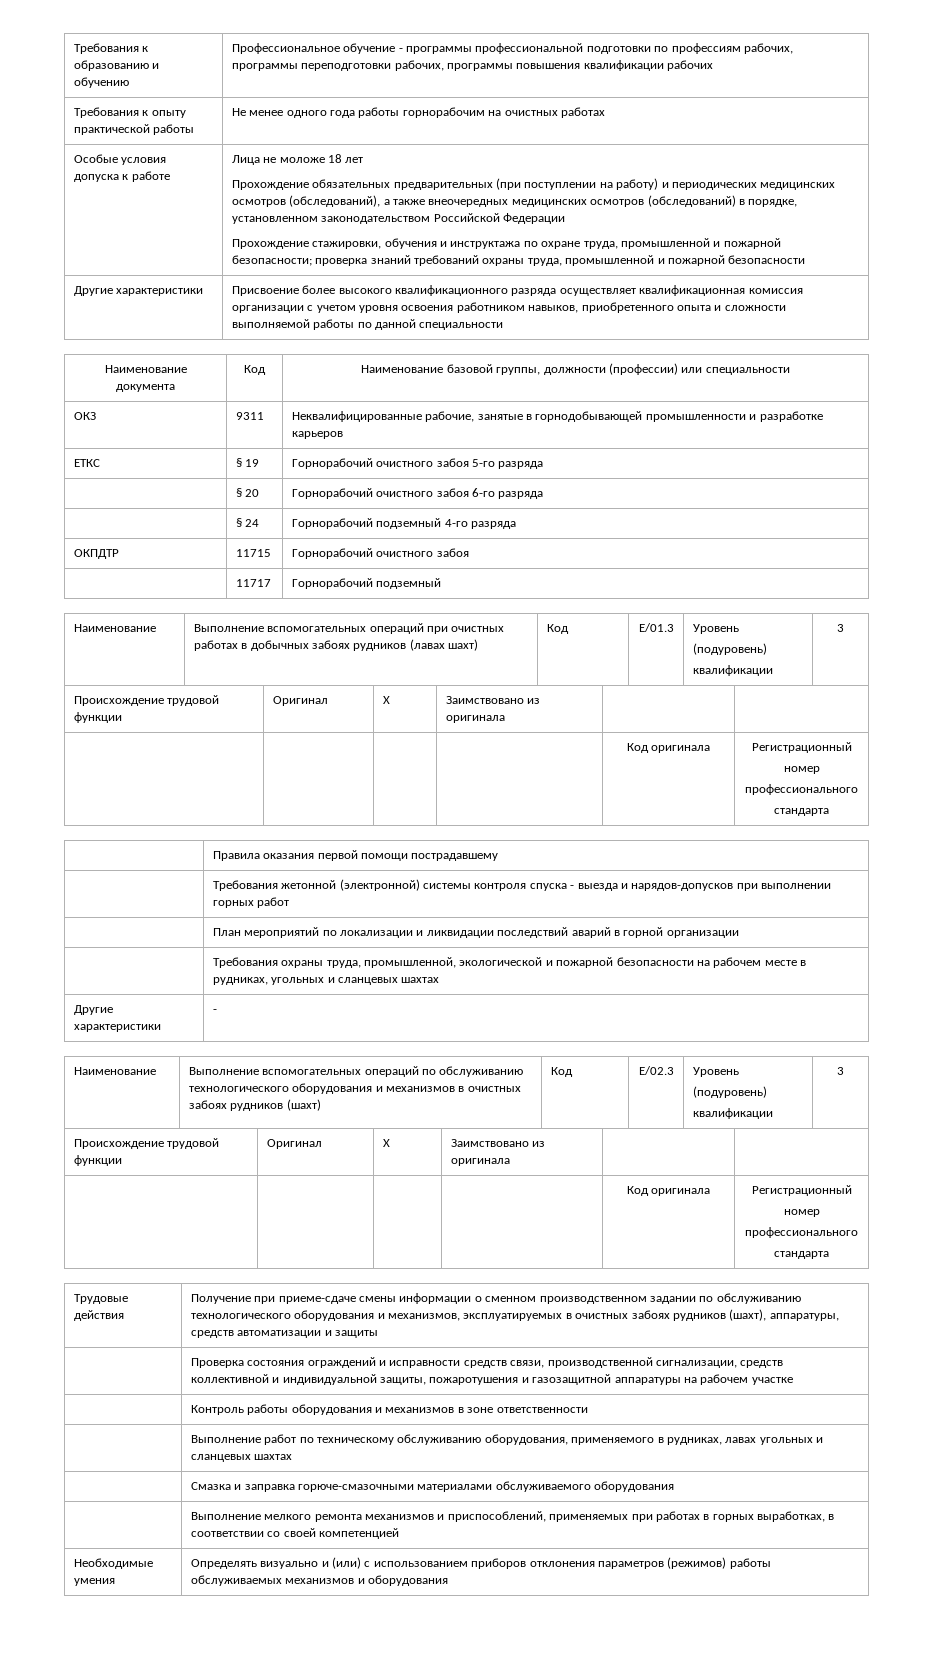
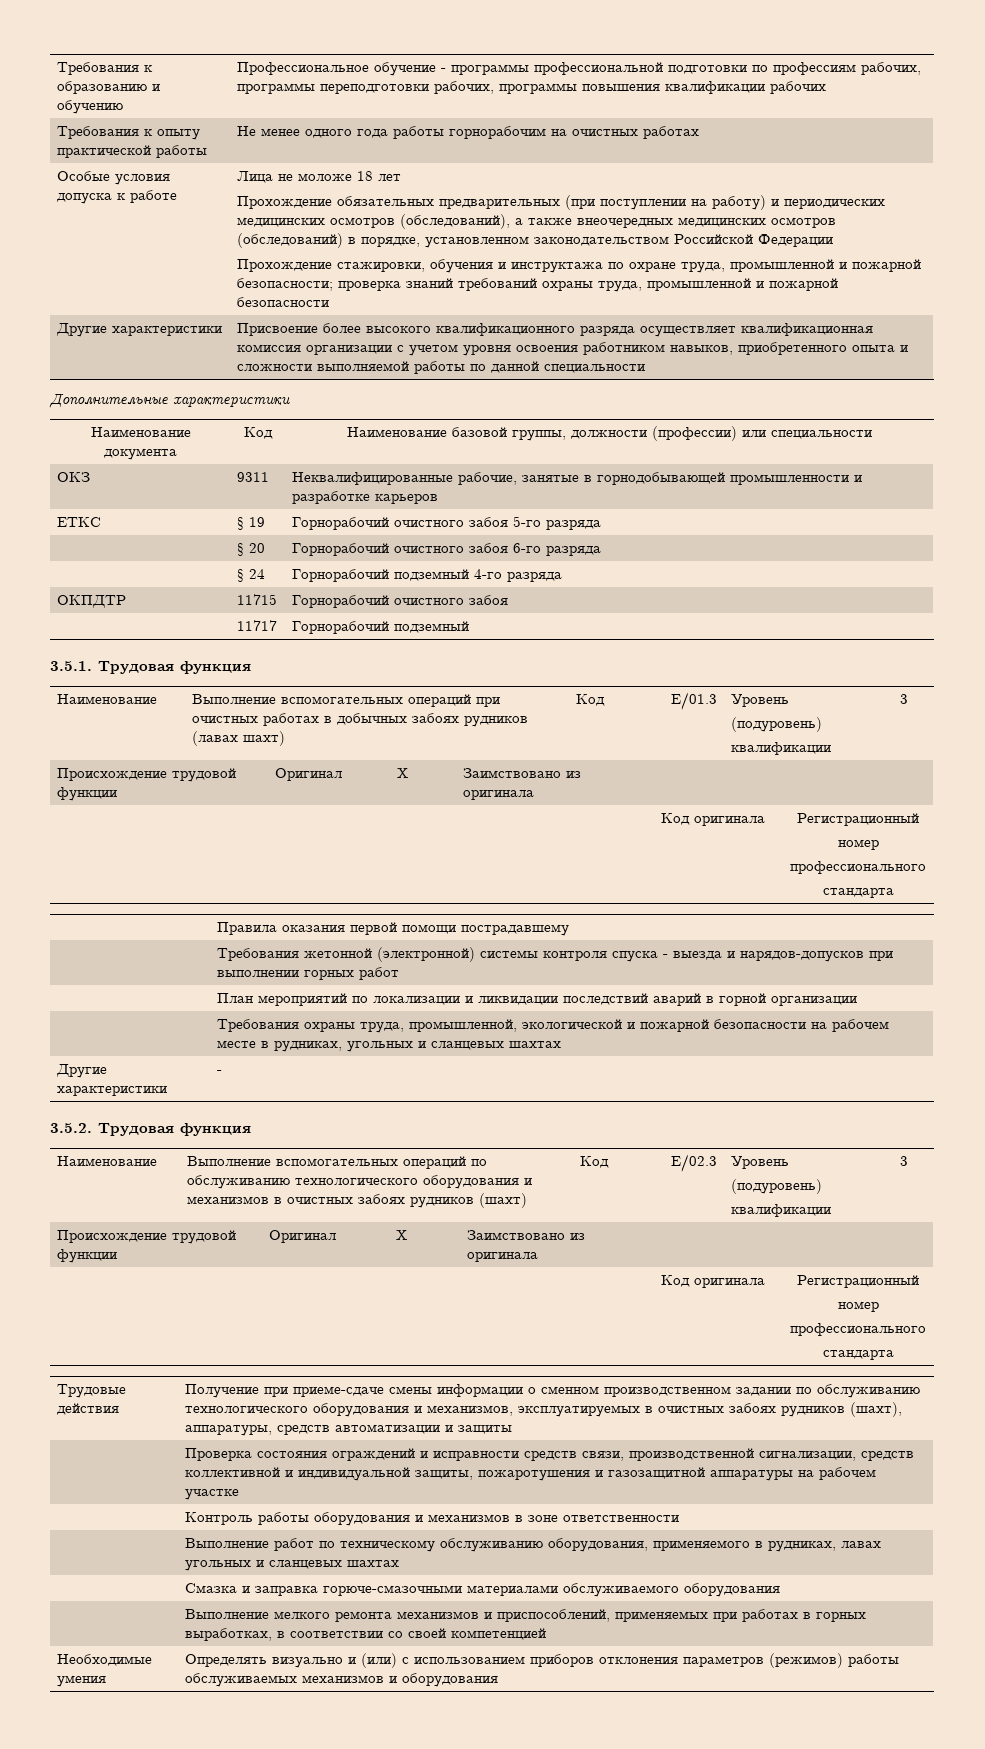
+ Дополнительные характеристики
+ 3.5.1. Трудовая функция
+ 3.5.2. Трудовая функция

